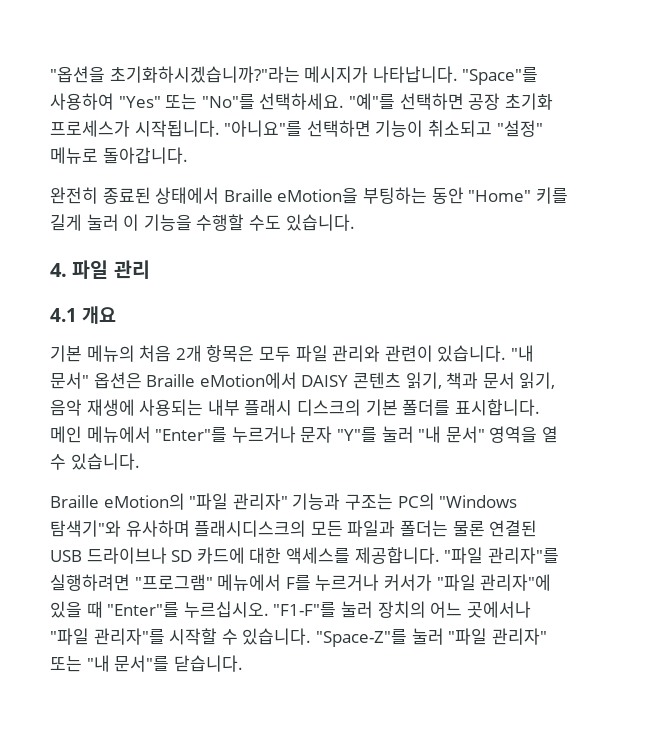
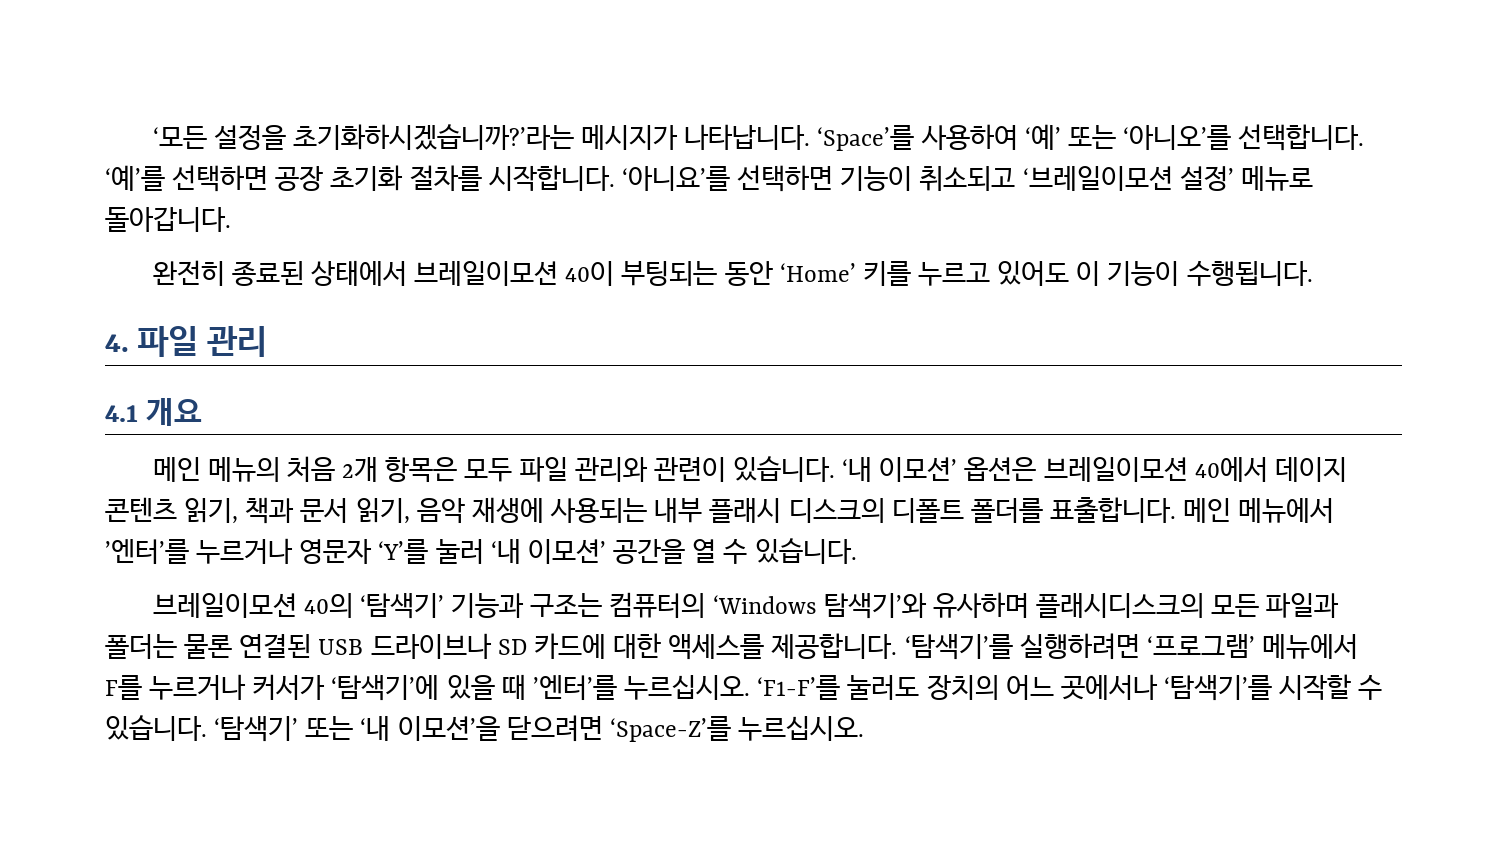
- "옵션을 초기화하시겠습니까?"라는 메시지가 나타납니다. "Space"를 사용하여 "Yes" 또는 "No"를 선택하세요. "예"를 선택하면 공장 초기화 프로세스가 시작됩니다. "아니요"를 선택하면 기능이 취소되고 "설정" 메뉴로 돌아갑니다.
+ ‘모든 설정을 초기화하시겠습니까?’라는 메시지가 나타납니다. ‘Space’를 사용하여 ‘예’ 또는 ‘아니오’를 선택합니다. ‘예’를 선택하면 공장 초기화 절차를 시작합니다. ‘아니요’를 선택하면 기능이 취소되고 ‘브레일이모션 설정’ 메뉴로 돌아갑니다.
- 완전히 종료된 상태에서 Braille eMotion을 부팅하는 동안 "Home" 키를 길게 눌러 이 기능을 수행할 수도 있습니다.
+ 완전히 종료된 상태에서 브레일이모션 40이 부팅되는 동안 ‘Home’ 키를 누르고 있어도 이 기능이 수행됩니다.
- 기본 메뉴의 처음 2개 항목은 모두 파일 관리와 관련이 있습니다.
+ 메인 메뉴의 처음 2개 항목은 모두 파일 관리와 관련이 있습니다.
- "내 문서" 옵션은 Braille eMotion에서 DAISY 콘텐츠 읽기, 책과 문서 읽기, 음악 재생에 사용되는 내부 플래시 디스크의 기본 폴더를 표시합니다. 메인 메뉴에서 "Enter"를 누르거나 문자 "Y"를 눌러 "내 문서" 영역을 열 수 있습니다.
- Braille eMotion의 "파일 관리자" 기능과 구조는 PC의 "Windows 탐색기"와 유사하며 플래시디스크의 모든 파일과 폴더는 물론 연결된 USB 드라이브나 SD 카드에 대한 액세스를 제공합니다.
+ ‘내 이모션’ 옵션은 브레일이모션 40에서 데이지 콘텐츠 읽기, 책과 문서 읽기, 음악 재생에 사용되는 내부 플래시 디스크의 디폴트 폴더를 표출합니다. 메인 메뉴에서 ’엔터’를 누르거나 영문자 ‘Y’를 눌러 ‘내 이모션’ 공간을 열 수 있습니다.
+ 브레일이모션 40의 ‘탐색기’ 기능과 구조는 컴퓨터의 ‘Windows 탐색기’와 유사하며 플래시디스크의 모든 파일과 폴더는 물론 연결된 USB 드라이브나 SD 카드에 대한 액세스를 제공합니다.
- "파일 관리자"를 실행하려면 "프로그램" 메뉴에서 F를 누르거나 커서가 "파일 관리자"에 있을 때 "Enter"를 누르십시오. "F1-F"를 눌러 장치의 어느 곳에서나 "파일 관리자"를 시작할 수 있습니다.
+ ‘탐색기’를 실행하려면 ‘프로그램’ 메뉴에서 F를 누르거나 커서가 ‘탐색기’에 있을 때 ’엔터’를 누르십시오. ‘F1-F’를 눌러도 장치의 어느 곳에서나 ‘탐색기’를 시작할 수 있습니다.
- "Space-Z"를 눌러 "파일 관리자" 또는 "내 문서"를 닫습니다.
+ ‘탐색기’ 또는 ‘내 이모션’을 닫으려면 ‘Space-Z’를 누르십시오.

